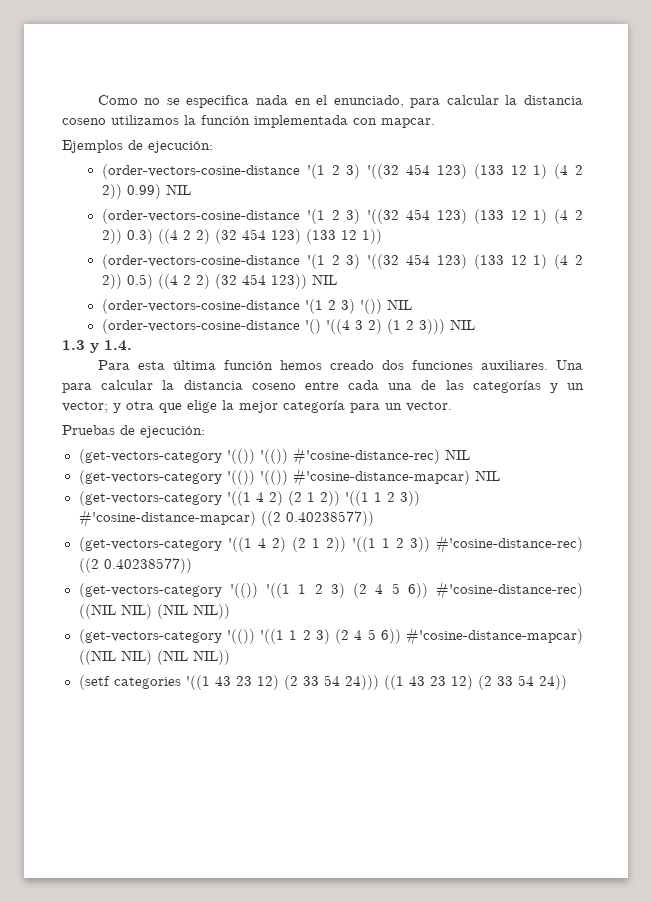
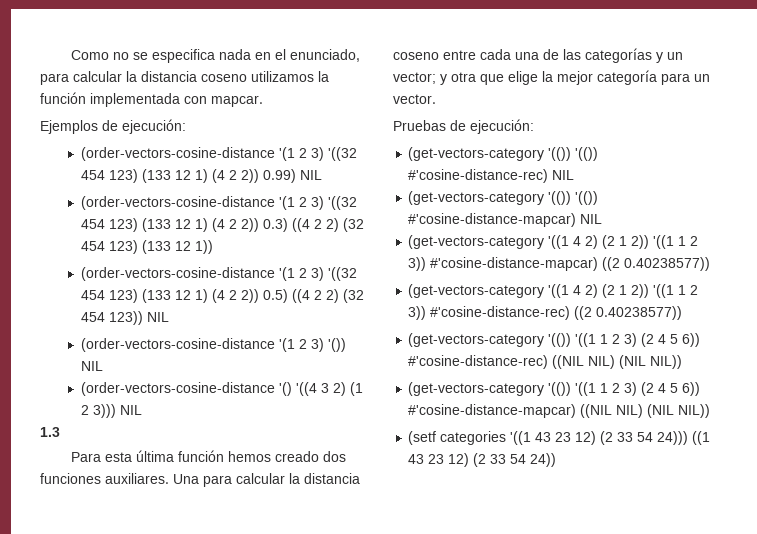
- 1.3 y 1.4.
+ 1.3

